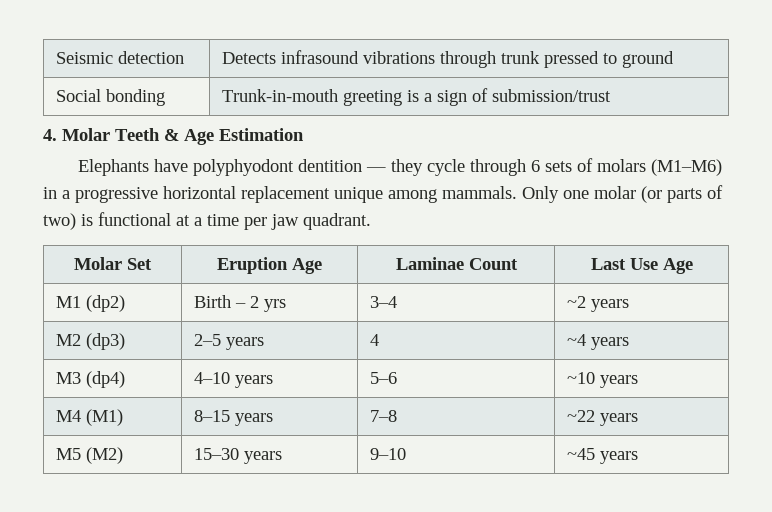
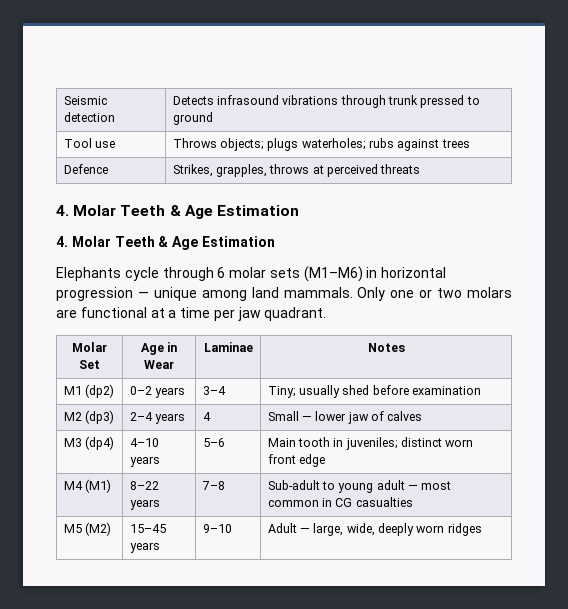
- Social bonding | Trunk-in-mouth greeting is a sign of submission/trust
+ Tool use | Throws objects; plugs waterholes; rubs against trees
+ Defence | Strikes, grapples, throws at perceived threats
+ 4. Molar Teeth & Age Estimation
- Elephants have polyphyodont dentition — they cycle through 6 sets of molars (M1–M6) in a progressive horizontal replacement unique among mammals.
+ Elephants cycle through 6 molar sets (M1–M6) in horizontal progression — unique among land mammals.
- Only one molar (or parts of two) is functional at a time per jaw quadrant.
+ Only one or two molars are functional at a time per jaw quadrant.
- Molar Set | Eruption Age | Laminae Count | Last Use Age
- M1 (dp2) | Birth – 2 yrs | 3–4 | ~2 years
+ Molar Set | Age in Wear | Laminae | Notes
+ M1 (dp2) | 0–2 years | 3–4 | Tiny; usually shed before examination
- M2 (dp3) | 2–5 years | 4 | ~4 years
+ M2 (dp3) | 2–4 years | 4 | Small — lower jaw of calves
- M3 (dp4) | 4–10 years | 5–6 | ~10 years
+ M3 (dp4) | 4–10 years | 5–6 | Main tooth in juveniles; distinct worn front edge
- M4 (M1) | 8–15 years | 7–8 | ~22 years
+ M4 (M1) | 8–22 years | 7–8 | Sub-adult to young adult — most common in CG casualties
- M5 (M2) | 15–30 years | 9–10 | ~45 years
+ M5 (M2) | 15–45 years | 9–10 | Adult — large, wide, deeply worn ridges

